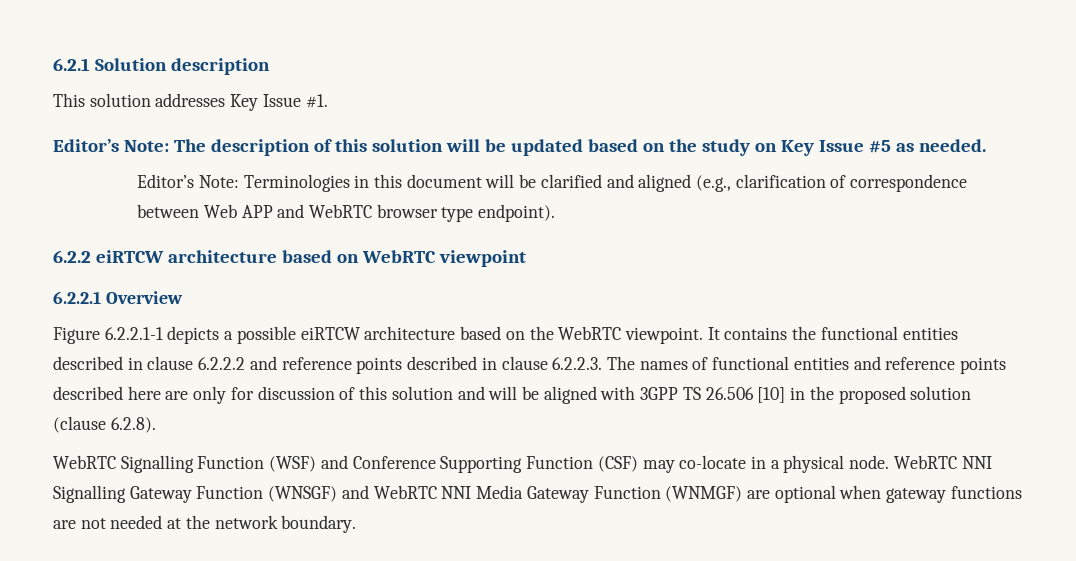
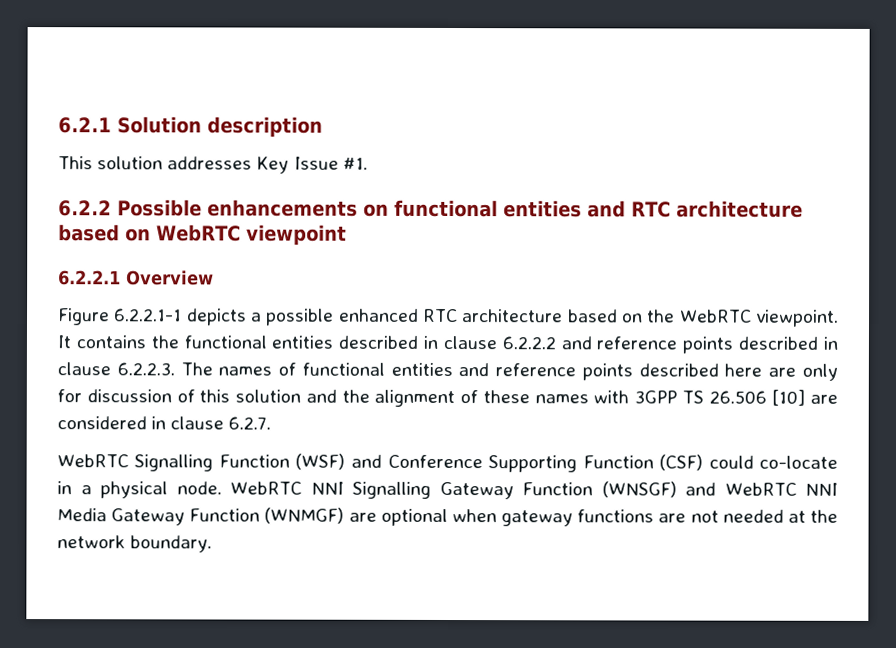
- Editor’s Note: The description of this solution will be updated based on the study on Key Issue #5 as needed.
- Editor’s Note: Terminologies in this document will be clarified and aligned (e.g., clarification of correspondence between Web APP and WebRTC browser type endpoint).
- 6.2.2 eiRTCW architecture based on WebRTC viewpoint
+ 6.2.2 Possible enhancements on functional entities and RTC architecture based on WebRTC viewpoint
- Figure 6.2.2.1-1 depicts a possible eiRTCW architecture based on the WebRTC viewpoint.
+ Figure 6.2.2.1-1 depicts a possible enhanced RTC architecture based on the WebRTC viewpoint.
- It contains the functional entities described in clause 6.2.2.2 and reference points described in clause 6.2.2.3. The names of functional entities and reference points described here are only for discussion of this solution and will be aligned with 3GPP TS 26.506 [10] in the proposed solution (clause 6.2.8).
+ It contains the functional entities described in clause 6.2.2.2 and reference points described in clause 6.2.2.3. The names of functional entities and reference points described here are only for discussion of this solution and the alignment of these names with 3GPP TS 26.506 [10] are considered in clause 6.2.7.
- WebRTC Signalling Function (WSF) and Conference Supporting Function (CSF) may co-locate in a physical node.
+ WebRTC Signalling Function (WSF) and Conference Supporting Function (CSF) could co-locate in a physical node.

